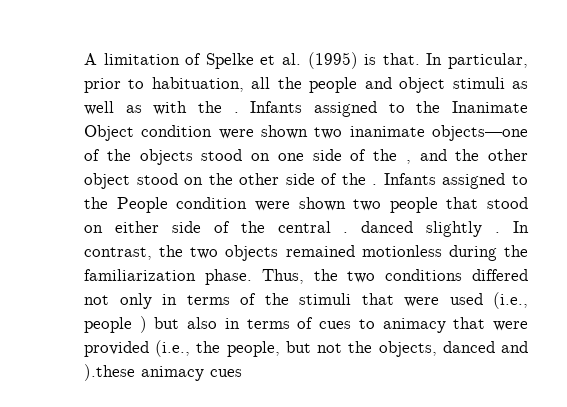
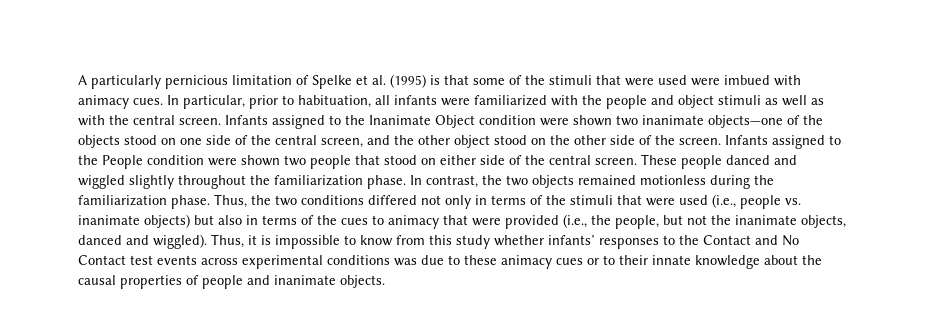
- A limitation of Spelke et al. (1995) is that.
+ A particularly pernicious limitation of Spelke et al. (1995) is that some of the stimuli that were used were imbued with animacy cues.
- In particular, prior to habituation, all the people and object stimuli as well as with the .
+ In particular, prior to habituation, all infants were familiarized with the people and object stimuli as well as with the central screen.
- Infants assigned to the Inanimate Object condition were shown two inanimate objects—one of the objects stood on one side of the , and the other object stood on the other side of the .
+ Infants assigned to the Inanimate Object condition were shown two inanimate objects—one of the objects stood on one side of the central screen, and the other object stood on the other side of the screen.
- Infants assigned to the People condition were shown two people that stood on either side of the central . danced slightly .
+ Infants assigned to the People condition were shown two people that stood on either side of the central screen. These people danced and wiggled slightly throughout the familiarization phase.
- Thus, the two conditions differed not only in terms of the stimuli that were used (i.e., people ) but also in terms of cues to animacy that were provided (i.e., the people, but not the objects, danced and ).these animacy cues
+ Thus, the two conditions differed not only in terms of the stimuli that were used (i.e., people vs. inanimate objects) but also in terms of the cues to animacy that were provided (i.e., the people, but not the inanimate objects, danced and wiggled). Thus, it is impossible to know from this study whether infants’ responses to the Contact and No Contact test events across experimental conditions was due to these animacy cues or to their innate knowledge about the causal properties of people and inanimate objects.

